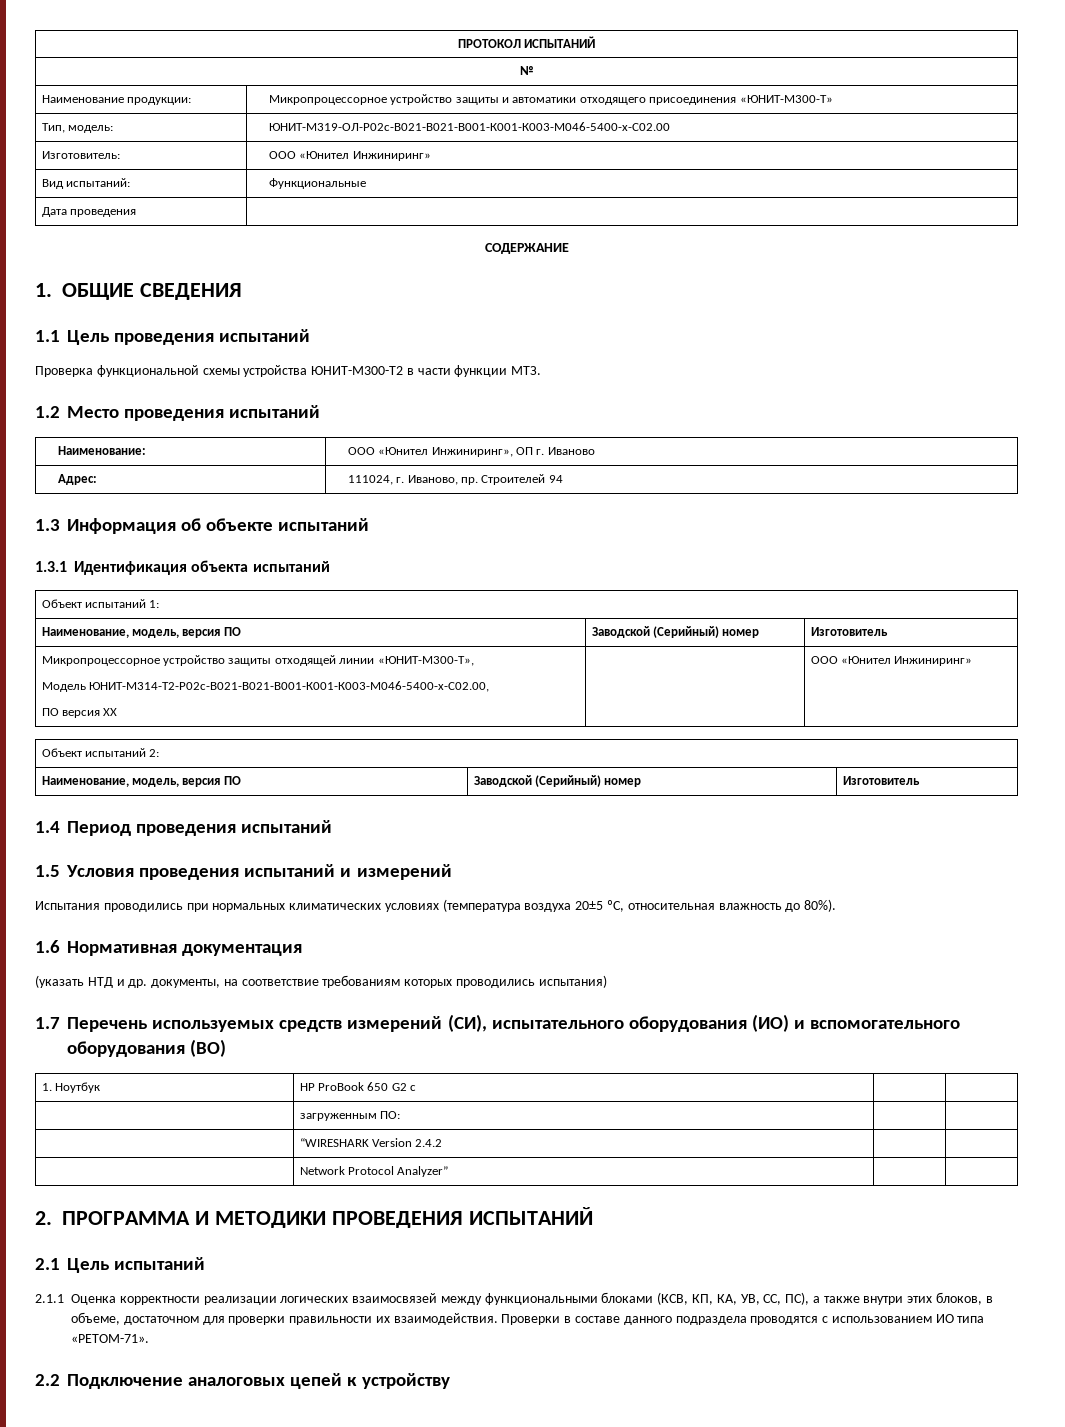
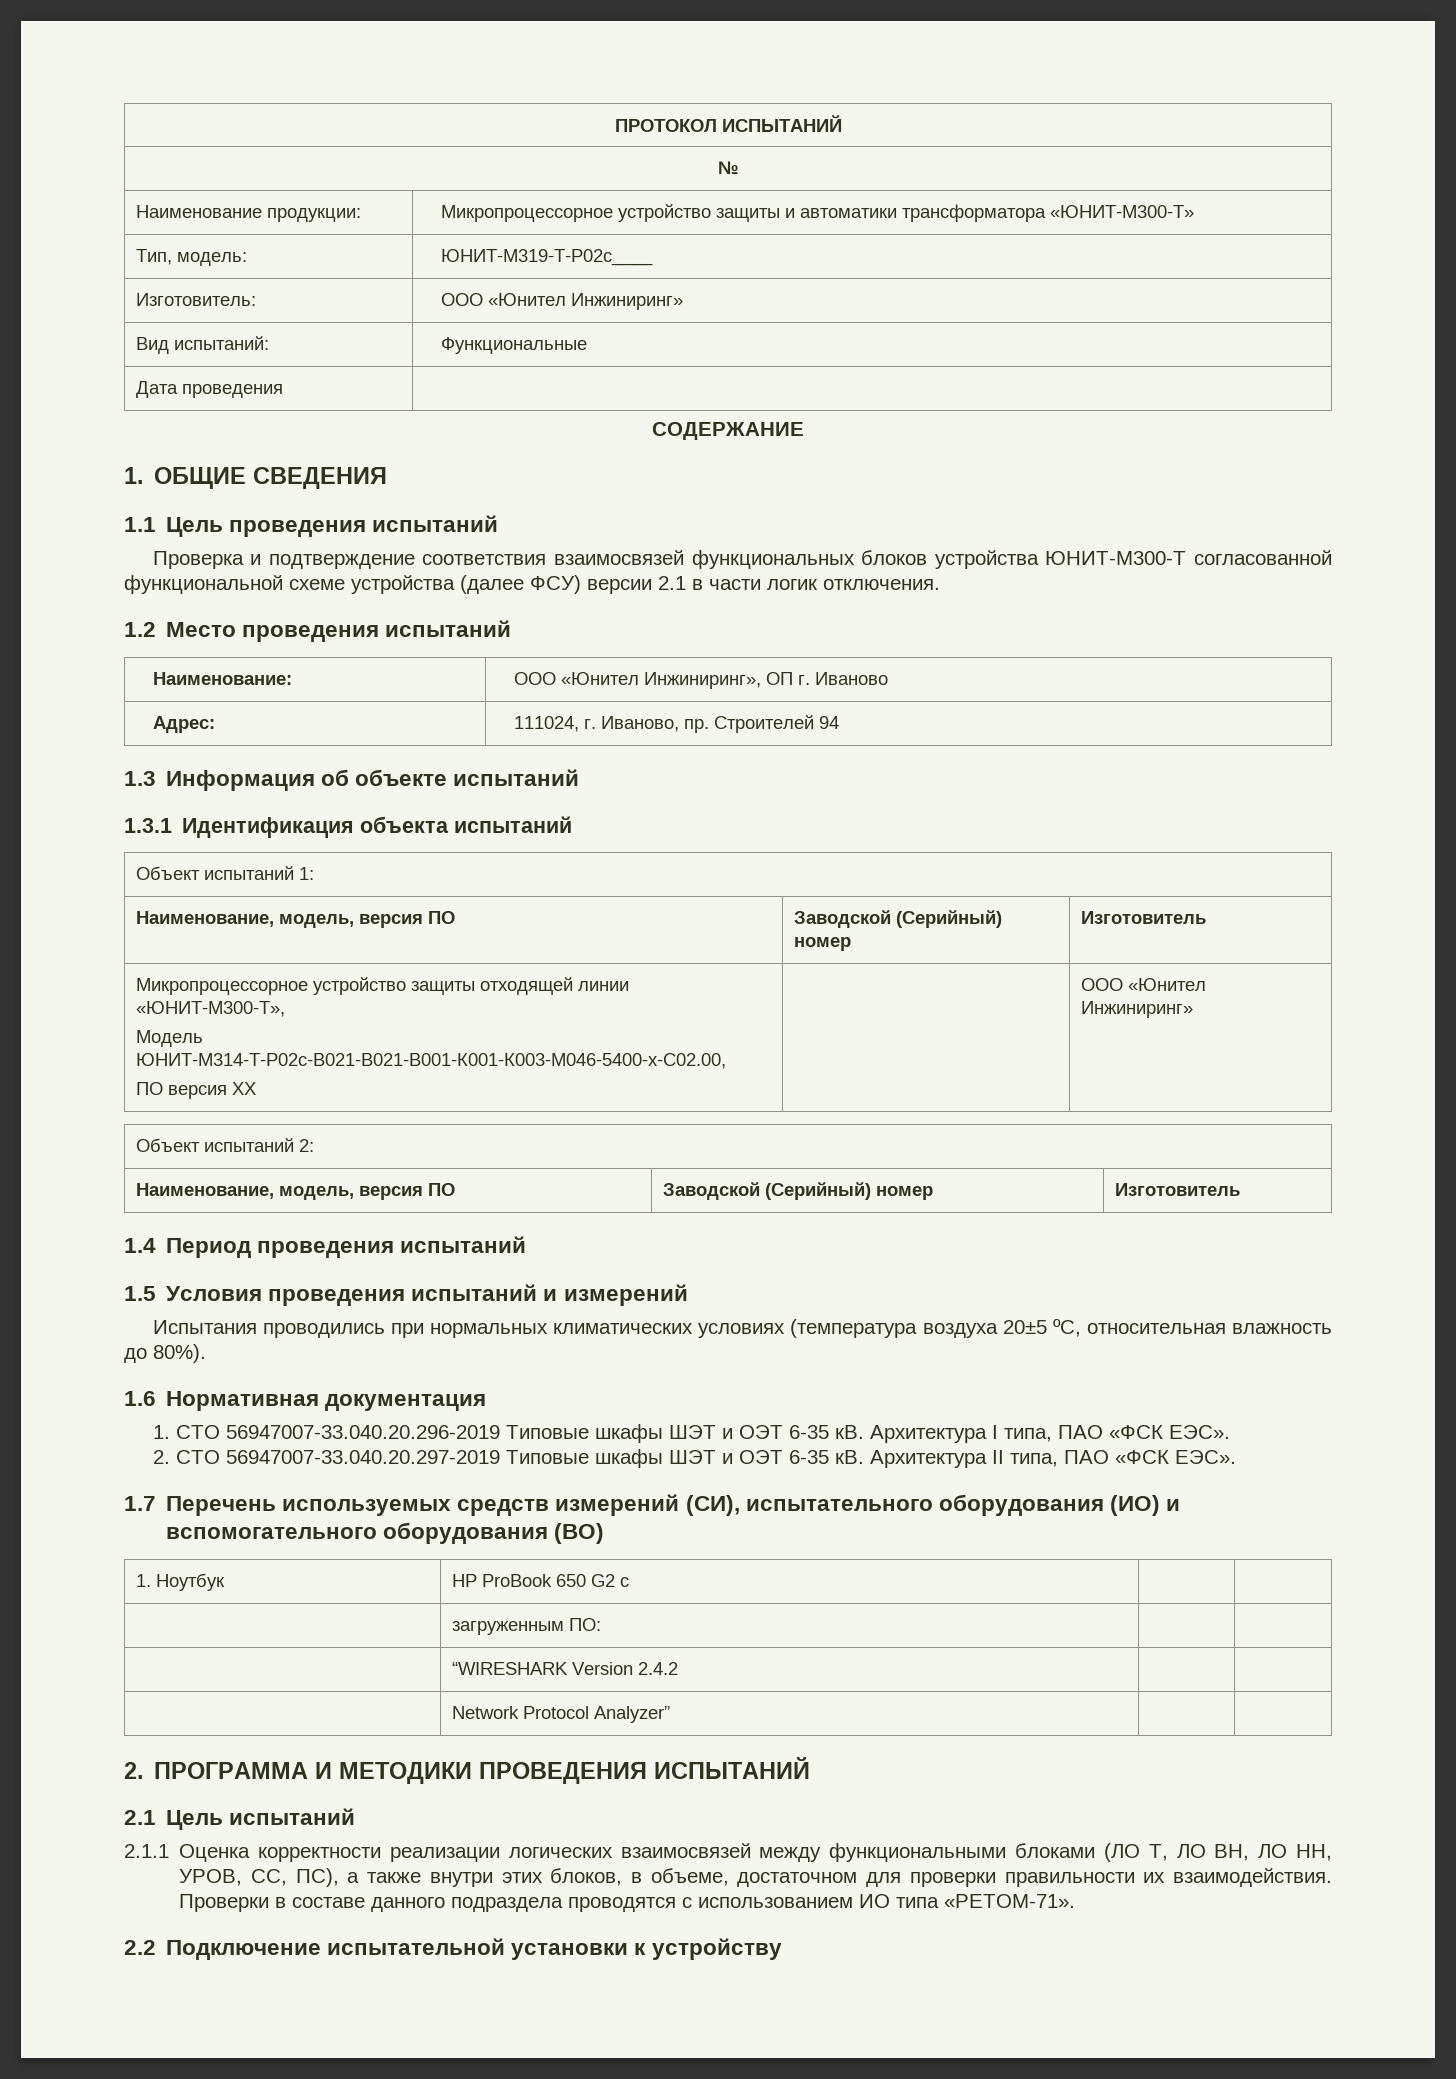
- Наименование продукции: | Микропроцессорное устройство защиты и автоматики отходящего присоединения «ЮНИТ-М300-Т»
+ Наименование продукции: | Микропроцессорное устройство защиты и автоматики трансформатора «ЮНИТ-М300-Т»
- Тип, модель: | ЮНИТ-М319-ОЛ-Р02с-B021-В021-В001-К001-К003-M046-5400-x-C02.00
+ Тип, модель: | ЮНИТ-М319-Т-Р02с____
- Проверка функциональной схемы устройства ЮНИТ-М300-Т2 в части функции МТЗ.
+ Проверка и подтверждение соответствия взаимосвязей функциональных блоков устройства ЮНИТ-М300-Т согласованной функциональной схеме устройства (далее ФСУ) версии 2.1 в части логик отключения.
  Микропроцессорное устройство защиты отходящей линии «ЮНИТ-М300-Т»,
- Модель ЮНИТ-М314-Т2-Р02с-B021-В021-В001-К001-К003-M046-5400-x-C02.00,
+ Модель ЮНИТ-М314-Т-Р02с-B021-В021-В001-К001-К003-M046-5400-x-C02.00,
- (указать НТД и др. документы, на соответствие требованиям которых проводились испытания)
+ 1. СТО 56947007-33.040.20.296-2019 Типовые шкафы ШЭТ и ОЭТ 6-35 кВ. Архитектура I типа, ПАО «ФСК ЕЭС».
+ 2. СТО 56947007-33.040.20.297-2019 Типовые шкафы ШЭТ и ОЭТ 6-35 кВ. Архитектура II типа, ПАО «ФСК ЕЭС».
- 2.1.1 Оценка корректности реализации логических взаимосвязей между функциональными блоками (КСВ, КП, КА, УВ, СС, ПС), а также внутри этих блоков, в объеме, достаточном для проверки правильности их взаимодействия.
+ 2.1.1 Оценка корректности реализации логических взаимосвязей между функциональными блоками (ЛО Т, ЛО ВН, ЛО НН, УРОВ, СС, ПС), а также внутри этих блоков, в объеме, достаточном для проверки правильности их взаимодействия.
- 2.2 Подключение аналоговых цепей к устройству
+ 2.2 Подключение испытательной установки к устройству

